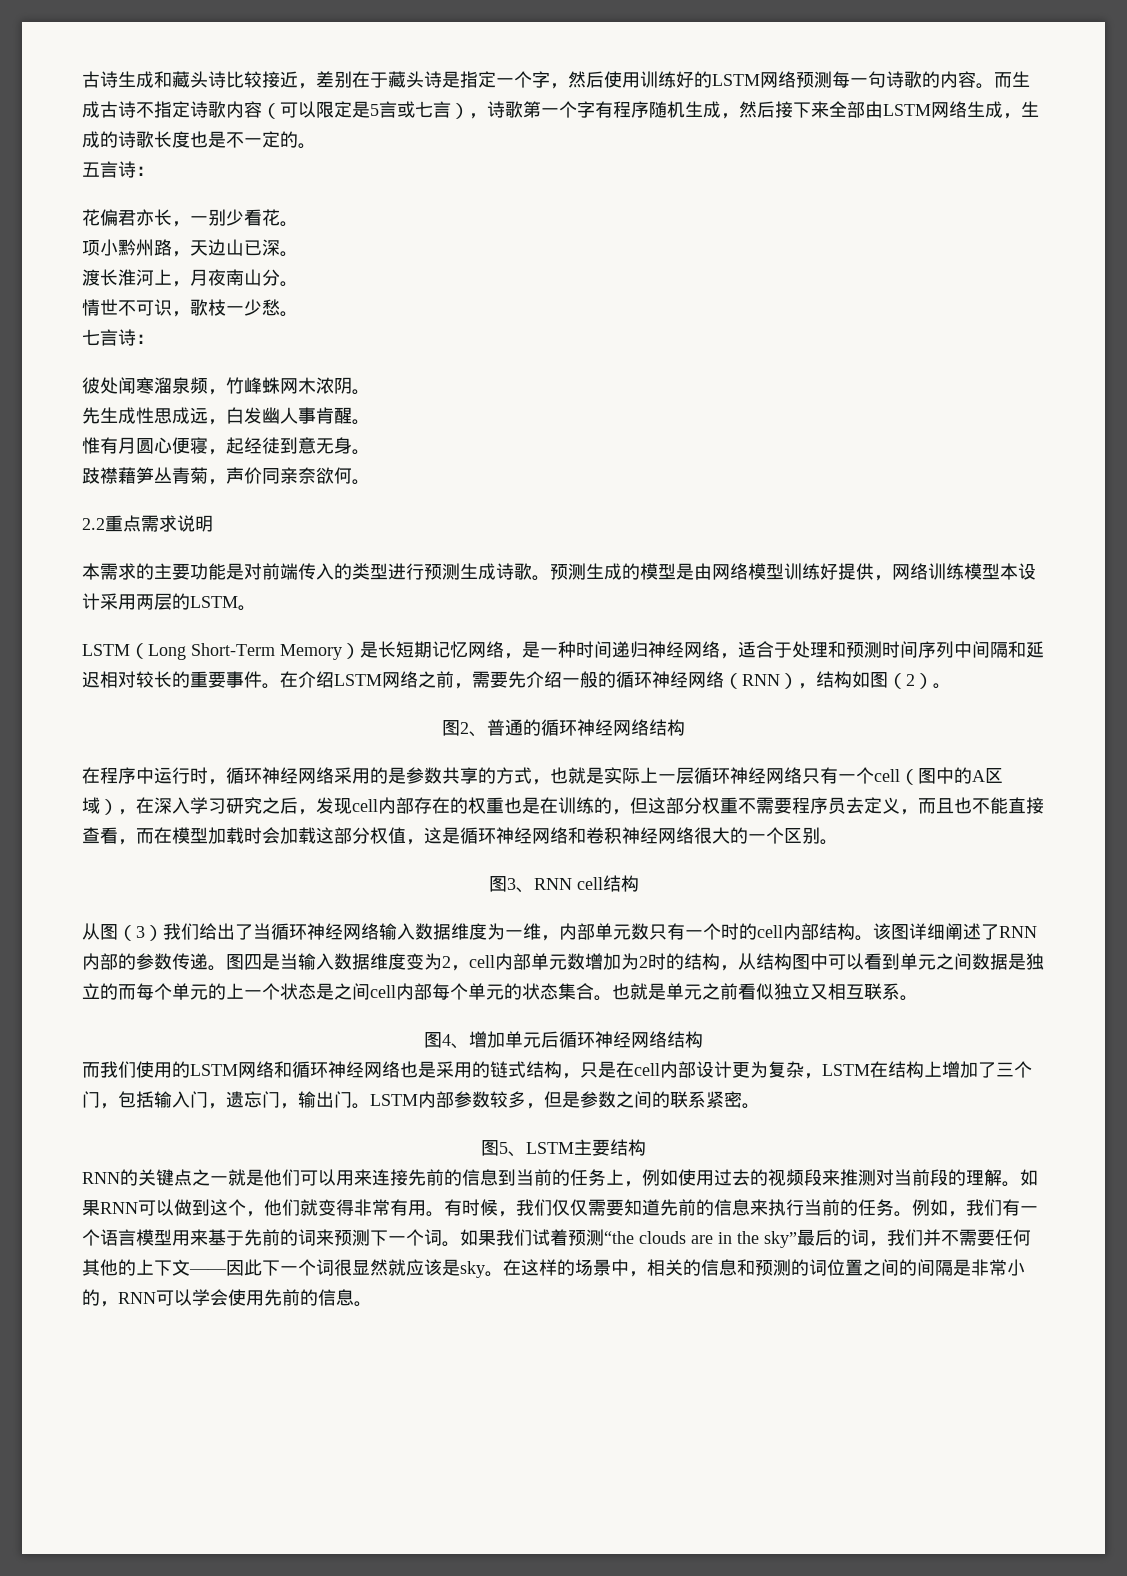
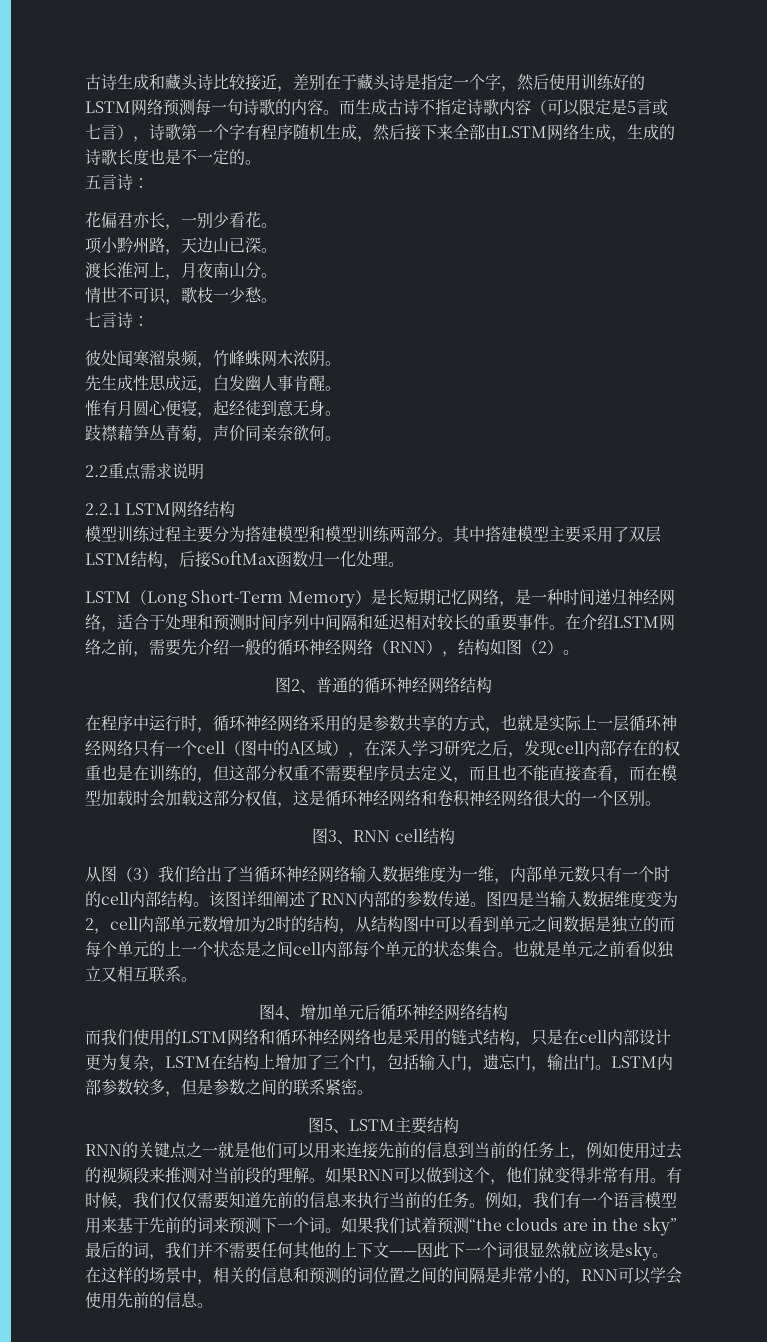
- 本需求的主要功能是对前端传入的类型进行预测生成诗歌。预测生成的模型是由网络模型训练好提供，网络训练模型本设计采用两层的LSTM。
+ 2.2.1 LSTM网络结构
+ 模型训练过程主要分为搭建模型和模型训练两部分。其中搭建模型主要采用了双层LSTM结构，后接SoftMax函数归一化处理。

